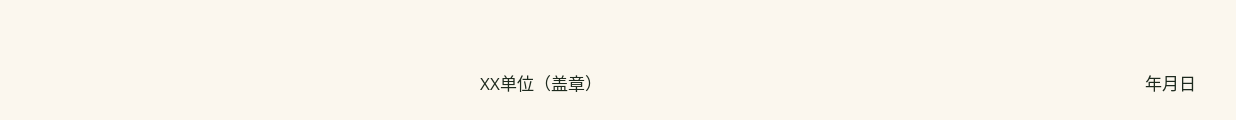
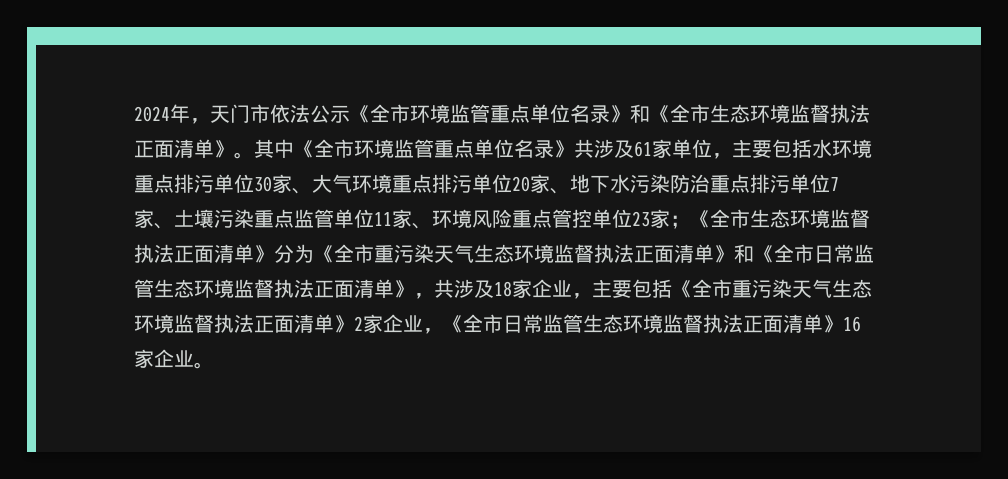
- XX单位（盖章）
- 年月日
+ 2024年，天门市依法公示《全市环境监管重点单位名录》和《全市生态环境监督执法正面清单》。其中《全市环境监管重点单位名录》共涉及61家单位，主要包括水环境重点排污单位30家、大气环境重点排污单位20家、地下水污染防治重点排污单位7家、土壤污染重点监管单位11家、环境风险重点管控单位23家；《全市生态环境监督执法正面清单》分为《全市重污染天气生态环境监督执法正面清单》和《全市日常监管生态环境监督执法正面清单》，共涉及18家企业，主要包括《全市重污染天气生态环境监督执法正面清单》2家企业，《全市日常监管生态环境监督执法正面清单》16家企业。

